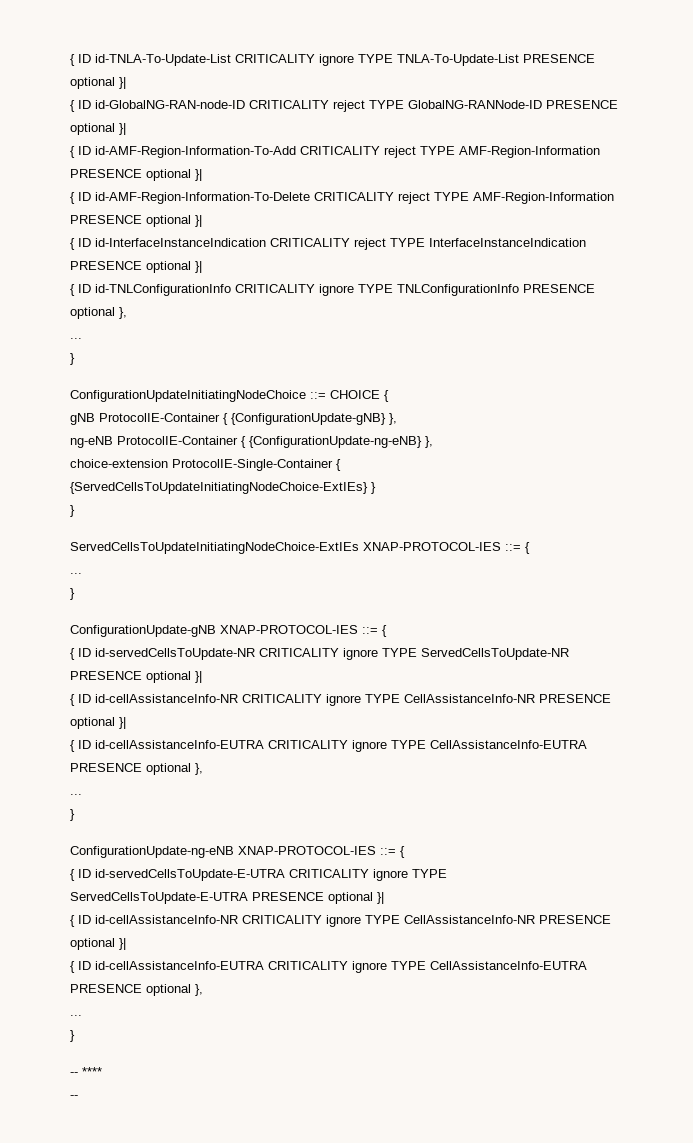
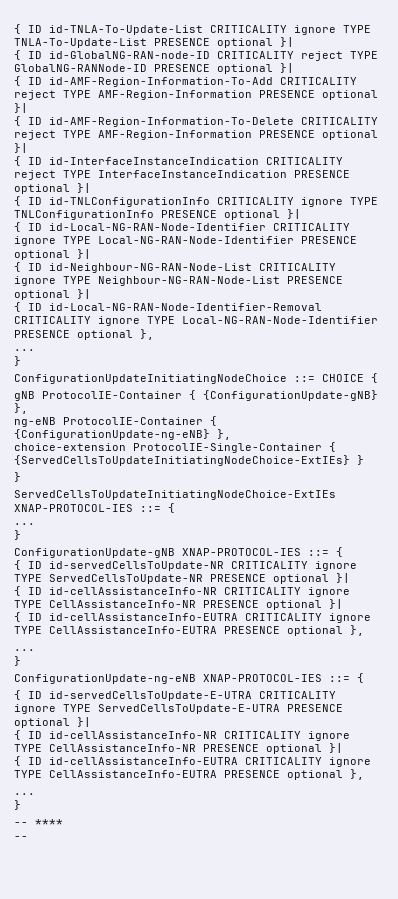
- { ID id-TNLConfigurationInfo CRITICALITY ignore TYPE TNLConfigurationInfo PRESENCE optional },
+ { ID id-TNLConfigurationInfo CRITICALITY ignore TYPE TNLConfigurationInfo PRESENCE optional }|
+ { ID id-Local-NG-RAN-Node-Identifier CRITICALITY ignore TYPE Local-NG-RAN-Node-Identifier PRESENCE optional }|
+ { ID id-Neighbour-NG-RAN-Node-List CRITICALITY ignore TYPE Neighbour-NG-RAN-Node-List PRESENCE optional }|
+ { ID id-Local-NG-RAN-Node-Identifier-Removal CRITICALITY ignore TYPE Local-NG-RAN-Node-Identifier PRESENCE optional },

